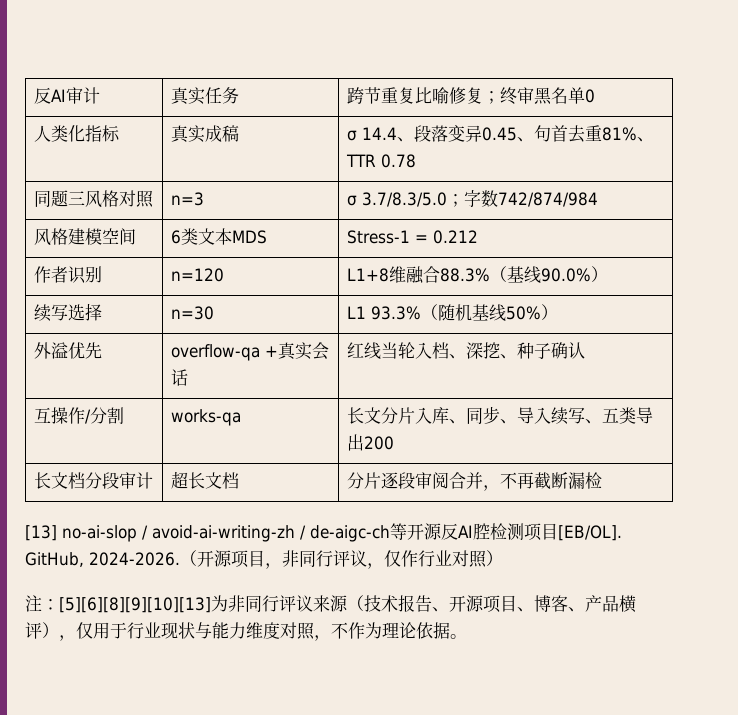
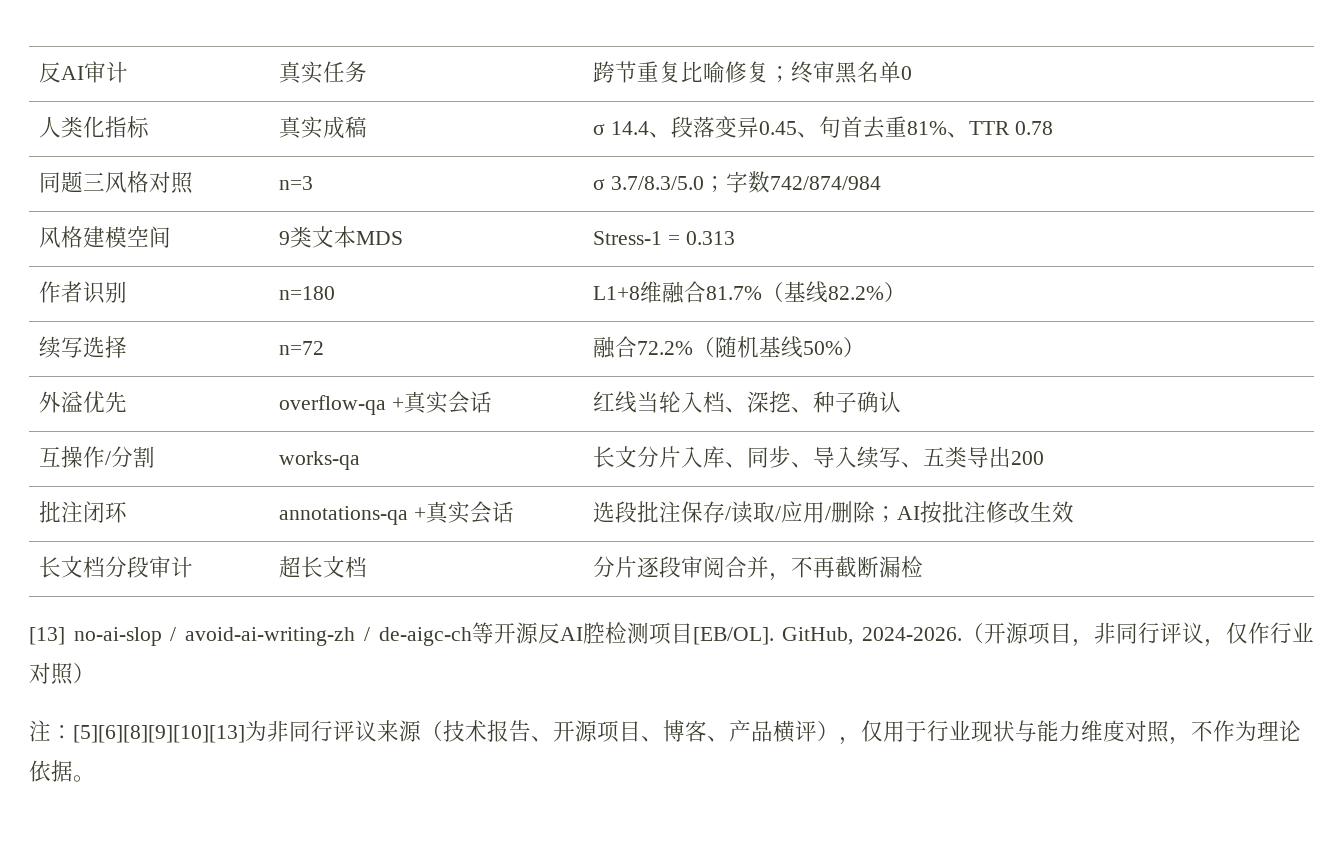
- 风格建模空间 | 6类文本MDS | Stress-1 = 0.212
+ 风格建模空间 | 9类文本MDS | Stress-1 = 0.313
- 作者识别 | n=120 | L1+8维融合88.3%（基线90.0%）
+ 作者识别 | n=180 | L1+8维融合81.7%（基线82.2%）
- 续写选择 | n=30 | L1 93.3%（随机基线50%）
+ 续写选择 | n=72 | 融合72.2%（随机基线50%）
+ 批注闭环 | annotations-qa +真实会话 | 选段批注保存/读取/应用/删除；AI按批注修改生效

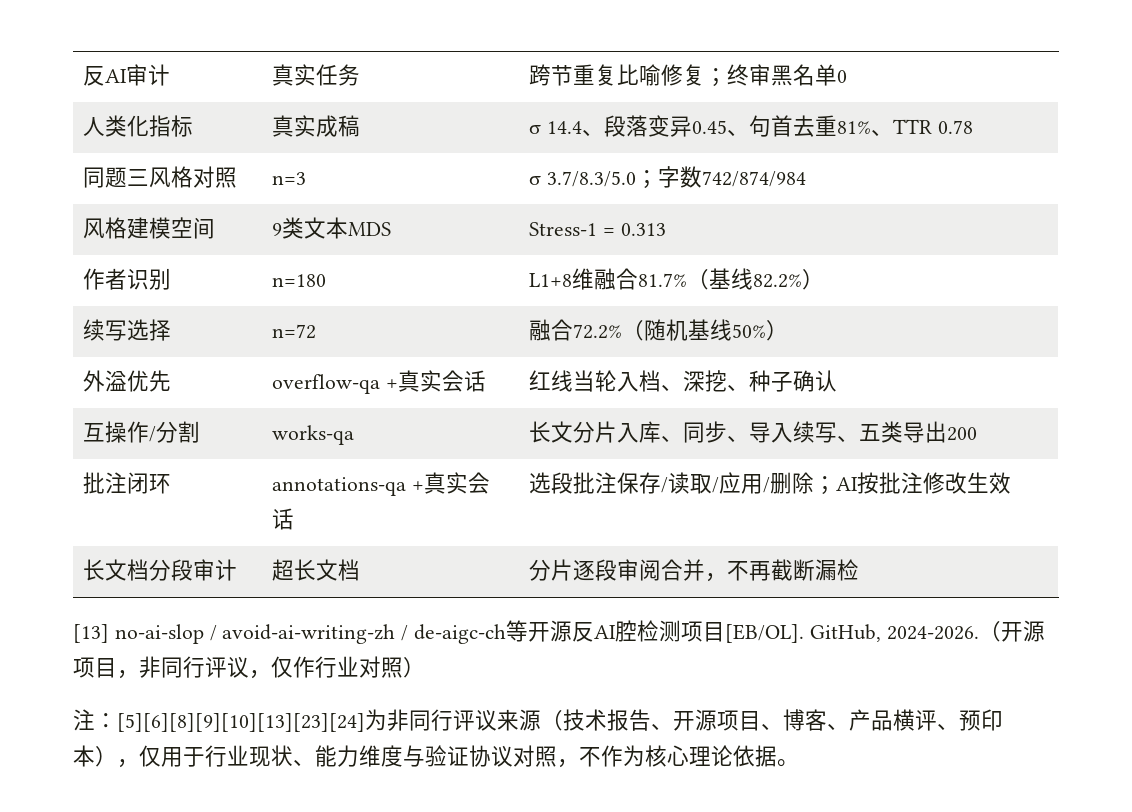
- 注：[5][6][8][9][10][13]为非同行评议来源（技术报告、开源项目、博客、产品横评），仅用于行业现状与能力维度对照，不作为理论依据。
+ 注：[5][6][8][9][10][13][23][24]为非同行评议来源（技术报告、开源项目、博客、产品横评、预印本），仅用于行业现状、能力维度与验证协议对照，不作为核心理论依据。

